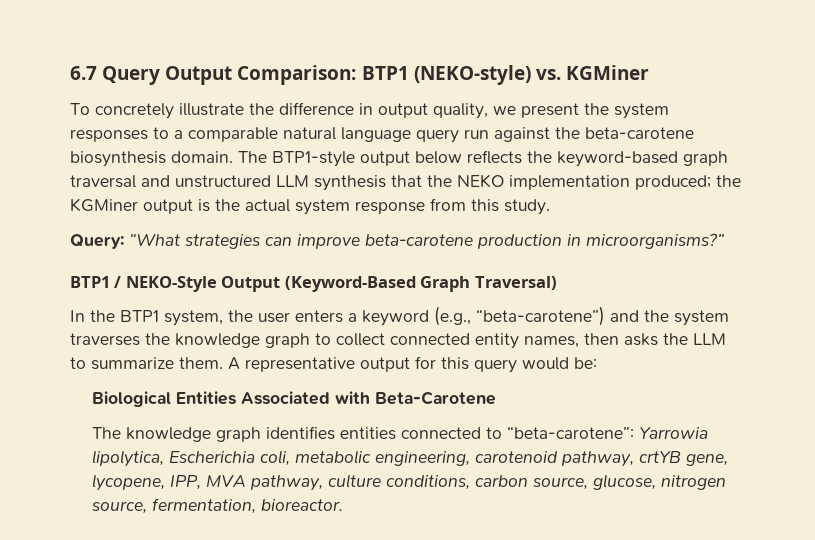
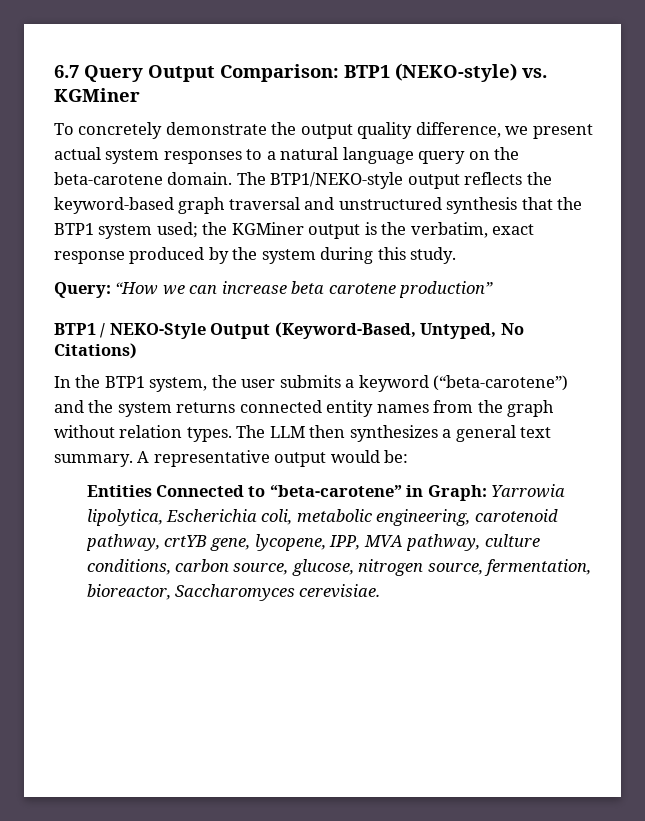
- To concretely illustrate the difference in output quality, we present the system responses to a comparable natural language query run against the beta-carotene biosynthesis domain.
+ To concretely demonstrate the output quality difference, we present actual system responses to a natural language query on the beta-carotene domain.
- The BTP1-style output below reflects the keyword-based graph traversal and unstructured LLM synthesis that the NEKO implementation produced; the KGMiner output is the actual system response from this study.
- Query: “What strategies can improve beta-carotene production in microorganisms?”
+ The BTP1/NEKO-style output reflects the keyword-based graph traversal and unstructured synthesis that the BTP1 system used; the KGMiner output is the verbatim, exact response produced by the system during this study.
+ Query: “How we can increase beta carotene production”
- BTP1 / NEKO-Style Output (Keyword-Based Graph Traversal)
+ BTP1 / NEKO-Style Output (Keyword-Based, Untyped, No Citations)
- In the BTP1 system, the user enters a keyword (e.g., “beta-carotene”) and the system traverses the knowledge graph to collect connected entity names, then asks the LLM to summarize them. A representative output for this query would be:
- Biological Entities Associated with Beta-Carotene
- The knowledge graph identifies entities connected to “beta-carotene”: Yarrowia lipolytica, Escherichia coli, metabolic engineering, carotenoid pathway, crtYB gene, lycopene, IPP, MVA pathway, culture conditions, carbon source, glucose, nitrogen source, fermentation, bioreactor.
+ In the BTP1 system, the user submits a keyword (“beta-carotene”) and the system returns connected entity names from the graph without relation types. The LLM then synthesizes a general text summary. A representative output would be:
+ Entities Connected to “beta-carotene” in Graph: Yarrowia lipolytica, Escherichia coli, metabolic engineering, carotenoid pathway, crtYB gene, lycopene, IPP, MVA pathway, culture conditions, carbon source, glucose, nitrogen source, fermentation, bioreactor, Saccharomyces cerevisiae.

